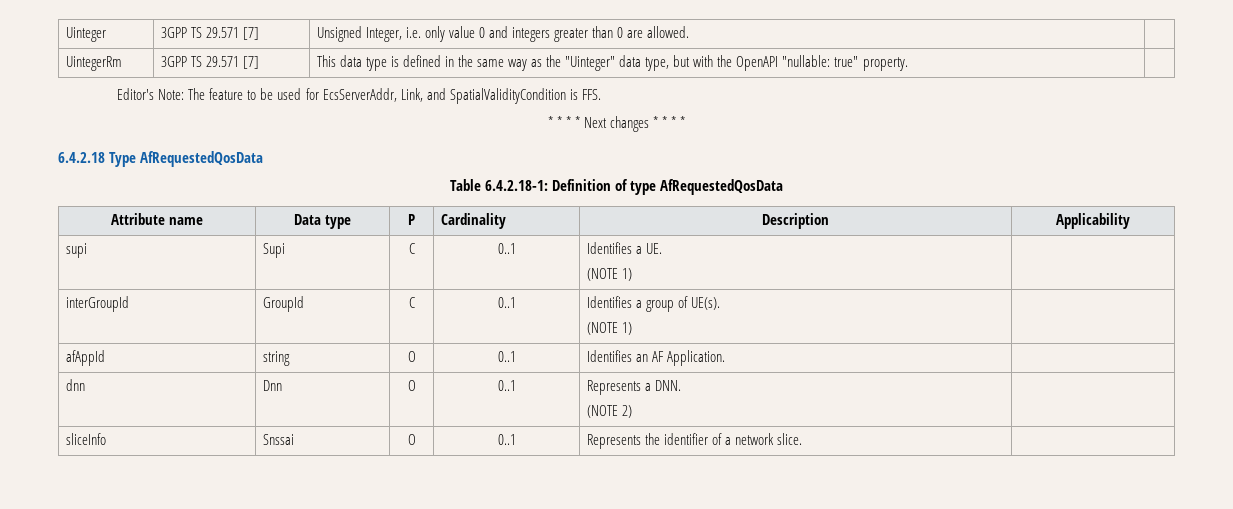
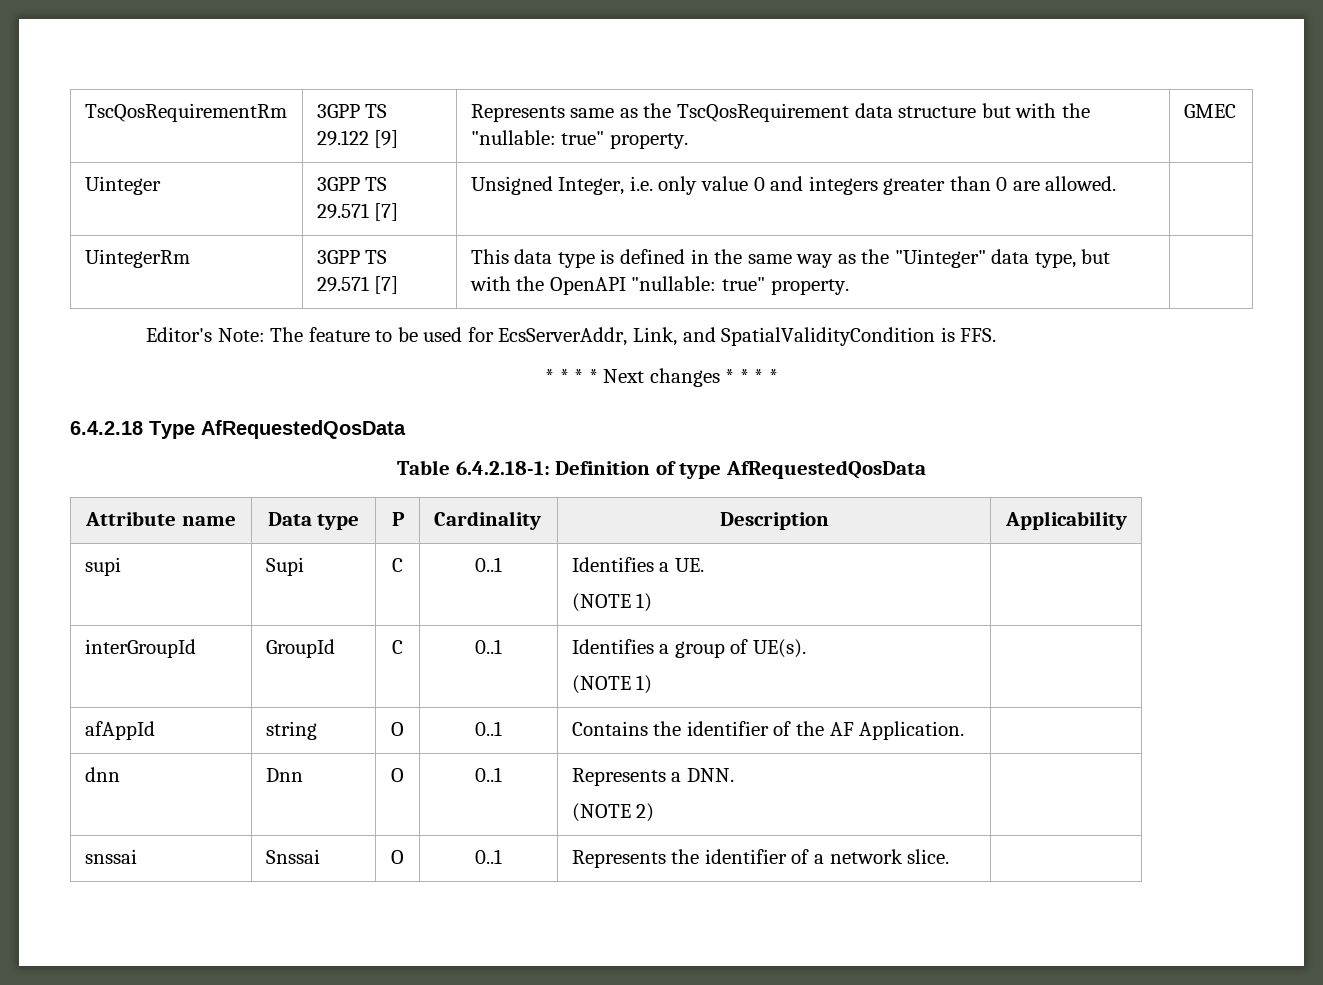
+ TscQosRequirementRm | 3GPP TS 29.122 [9] | Represents same as the TscQosRequirement data structure but with the "nullable: true" property. | GMEC
- afAppId | string | O | 0..1 | Identifies an AF Application. |
+ afAppId | string | O | 0..1 | Contains the identifier of the AF Application. |
- sliceInfo | Snssai | O | 0..1 | Represents the identifier of a network slice. |
+ snssai | Snssai | O | 0..1 | Represents the identifier of a network slice. |

